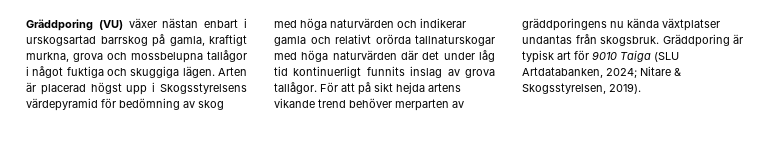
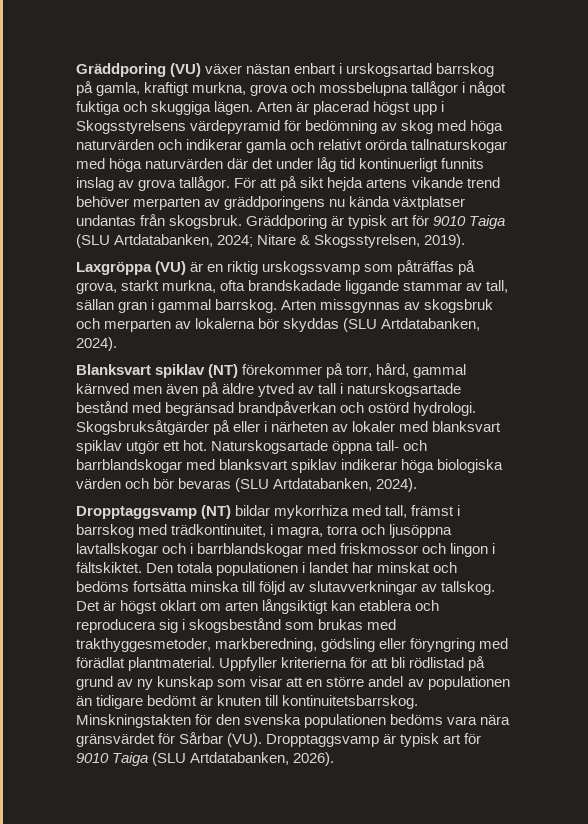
+ Laxgröppa (VU) är en riktig urskogssvamp som påträffas på grova, starkt murkna, ofta brandskadade liggande stammar av tall, sällan gran i gammal barrskog. Arten missgynnas av skogsbruk och merparten av lokalerna bör skyddas (SLU Artdatabanken, 2024).
+ Blanksvart spiklav (NT) förekommer på torr, hård, gammal kärnved men även på äldre ytved av tall i naturskogsartade bestånd med begränsad brandpåverkan och ostörd hydrologi. Skogsbruksåtgärder på eller i närheten av lokaler med blanksvart spiklav utgör ett hot. Naturskogsartade öppna tall- och barrblandskogar med blanksvart spiklav indikerar höga biologiska värden och bör bevaras (SLU Artdatabanken, 2024).
+ Dropptaggsvamp (NT) bildar mykorrhiza med tall, främst i barrskog med trädkontinuitet, i magra, torra och ljusöppna lavtallskogar och i barrblandskogar med friskmossor och lingon i fältskiktet. Den totala populationen i landet har minskat och bedöms fortsätta minska till följd av slutavverkningar av tallskog. Det är högst oklart om arten långsiktigt kan etablera och reproducera sig i skogsbestånd som brukas med trakthyggesmetoder, markberedning, gödsling eller föryngring med förädlat plantmaterial. Uppfyller kriterierna för att bli rödlistad på grund av ny kunskap som visar att en större andel av populationen än tidigare bedömt är knuten till kontinuitetsbarrskog. Minskningstakten för den svenska populationen bedöms vara nära gränsvärdet för Sårbar (VU). Dropptaggsvamp är typisk art för 9010 Taiga (SLU Artdatabanken, 2026).

